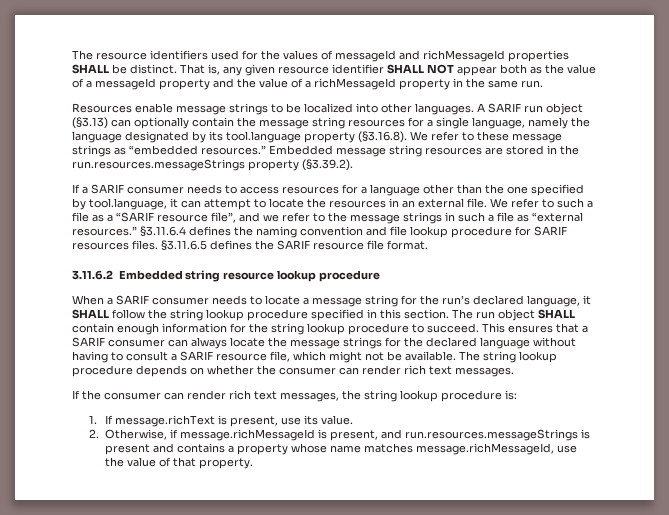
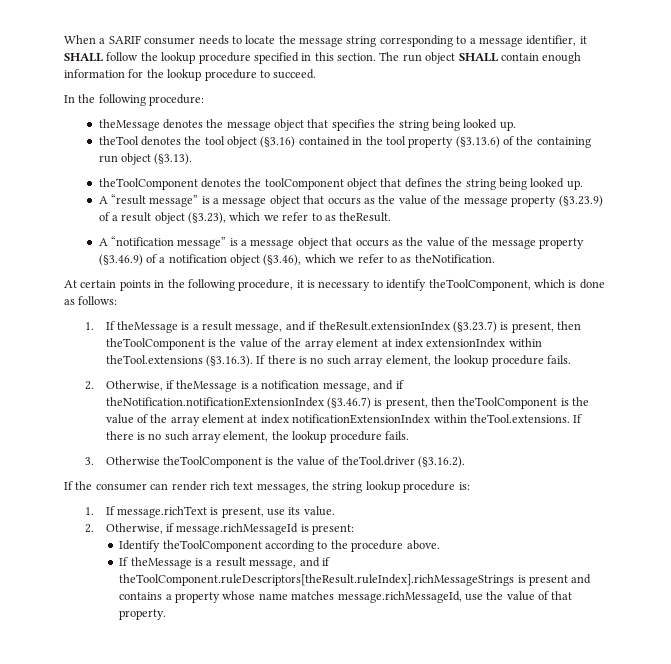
- The resource identifiers used for the values of messageId and richMessageId properties SHALL be distinct. That is, any given resource identifier SHALL NOT appear both as the value of a messageId property and the value of a richMessageId property in the same run.
- Resources enable message strings to be localized into other languages. A SARIF run object (§3.13) can optionally contain the message string resources for a single language, namely the language designated by its tool.language property (§3.16.8). We refer to these message strings as “embedded resources.” Embedded message string resources are stored in the run.resources.messageStrings property (§3.39.2).
- If a SARIF consumer needs to access resources for a language other than the one specified by tool.language, it can attempt to locate the resources in an external file. We refer to such a file as a “SARIF resource file”, and we refer to the message strings in such a file as “external resources.” §3.11.6.4 defines the naming convention and file lookup procedure for SARIF resources files. §3.11.6.5 defines the SARIF resource file format.
- 3.11.6.2 Embedded string resource lookup procedure
- When a SARIF consumer needs to locate a message string for the run’s declared language, it SHALL follow the string lookup procedure specified in this section.
+ When a SARIF consumer needs to locate the message string corresponding to a message identifier, it SHALL follow the lookup procedure specified in this section.
- The run object SHALL contain enough information for the string lookup procedure to succeed. This ensures that a SARIF consumer can always locate the message strings for the declared language without having to consult a SARIF resource file, which might not be available. The string lookup procedure depends on whether the consumer can render rich text messages.
+ The run object SHALL contain enough information for the lookup procedure to succeed.
+ In the following procedure:
+ theMessage denotes the message object that specifies the string being looked up.
+ theTool denotes the tool object (§3.16) contained in the tool property (§3.13.6) of the containing run object (§3.13).
+ theToolComponent denotes the toolComponent object that defines the string being looked up.
+ A “result message” is a message object that occurs as the value of the message property (§3.23.9) of a result object (§3.23), which we refer to as theResult.
+ A “notification message” is a message object that occurs as the value of the message property (§3.46.9) of a notification object (§3.46), which we refer to as theNotification.
+ At certain points in the following procedure, it is necessary to identify theToolComponent, which is done as follows:
+ 1. If theMessage is a result message, and if theResult.extensionIndex (§3.23.7) is present, then theToolComponent is the value of the array element at index extensionIndex within theTool.extensions (§3.16.3). If there is no such array element, the lookup procedure fails.
+ 2. Otherwise, if theMessage is a notification message, and if theNotification.notificationExtensionIndex (§3.46.7) is present, then theToolComponent is the value of the array element at index notificationExtensionIndex within theTool.extensions. If there is no such array element, the lookup procedure fails.
+ 3. Otherwise theToolComponent is the value of theTool.driver (§3.16.2).
- 2. Otherwise, if message.richMessageId is present, and run.resources.messageStrings is present and contains a property whose name matches message.richMessageId, use the value of that property.
+ 2. Otherwise, if message.richMessageId is present:
+ Identify theToolComponent according to the procedure above.
+ If theMessage is a result message, and if theToolComponent.ruleDescriptors[theResult.ruleIndex].richMessageStrings is present and contains a property whose name matches message.richMessageId, use the value of that property.

